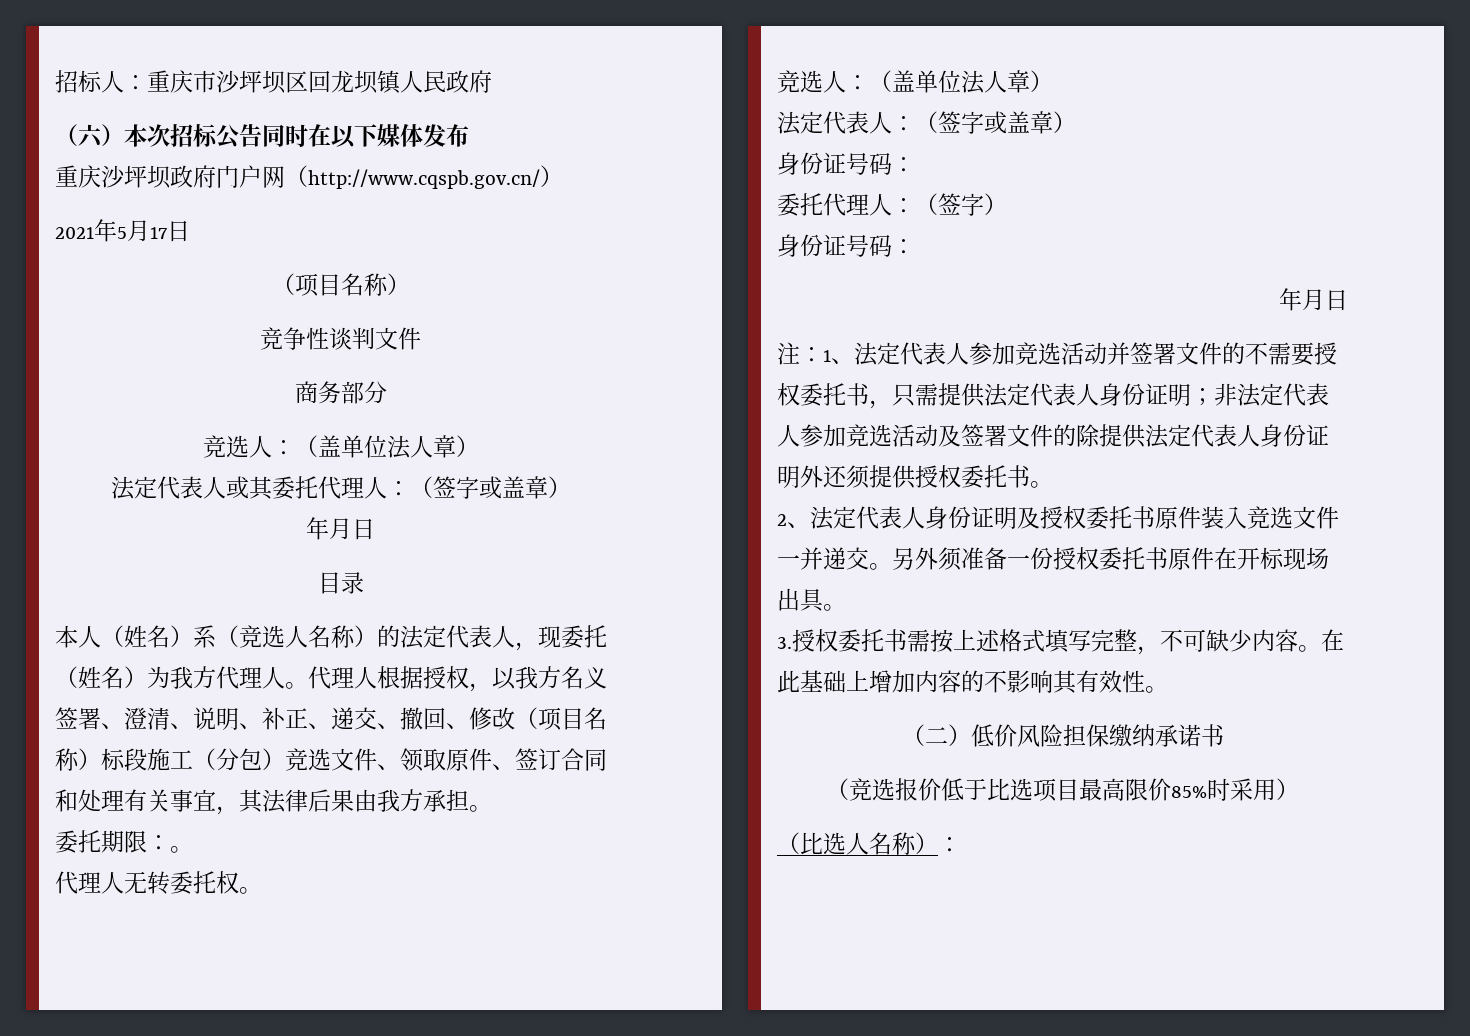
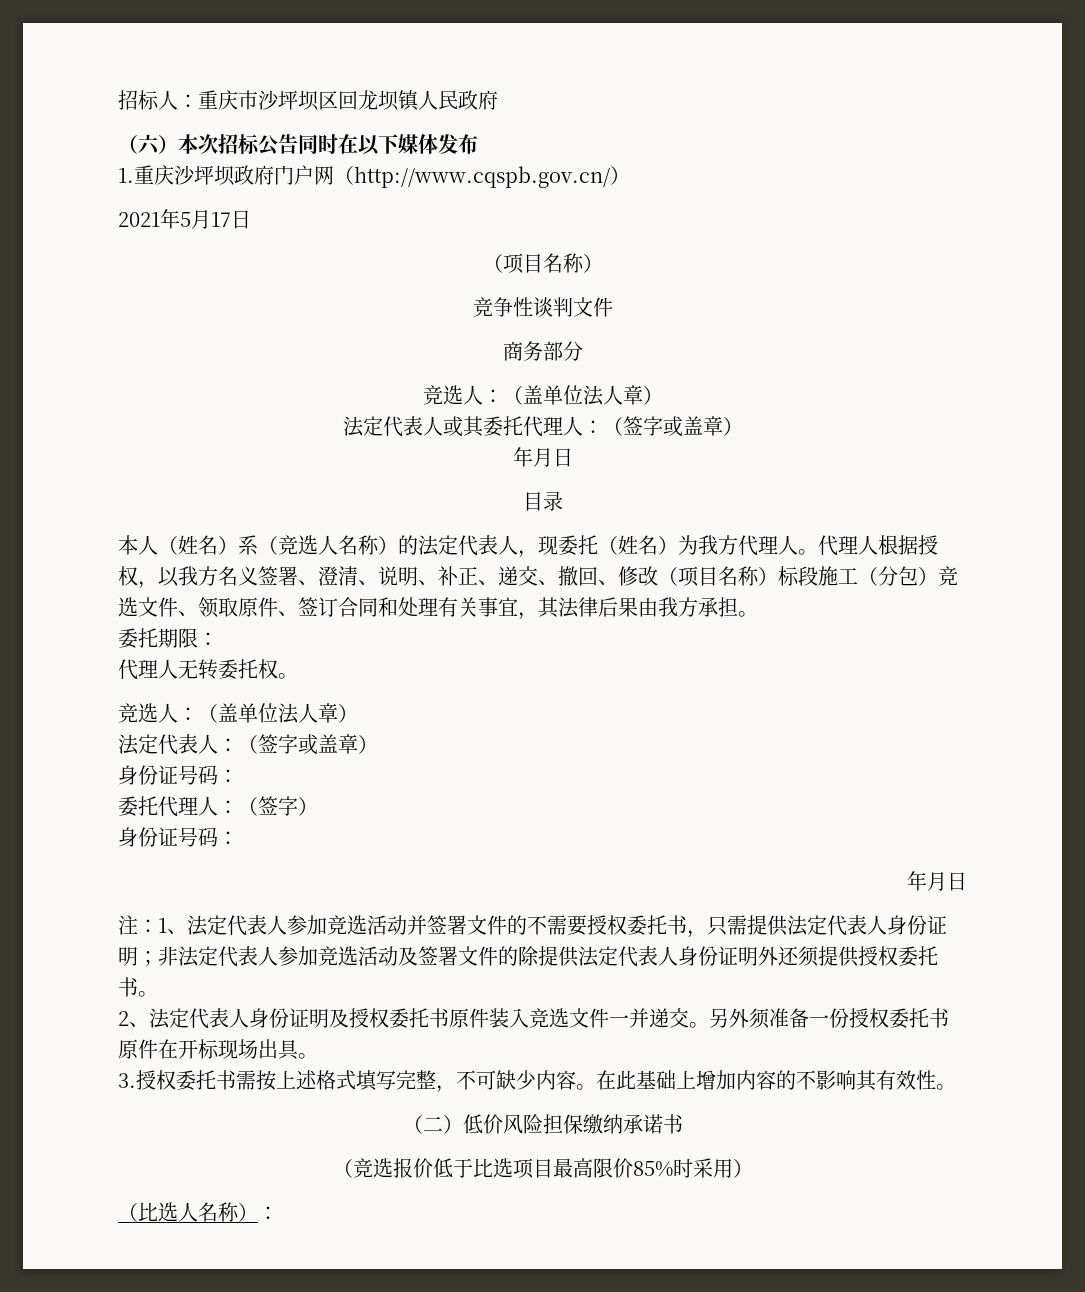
- 重庆沙坪坝政府门户网（http://www.cqspb.gov.cn/）
+ 1.重庆沙坪坝政府门户网（http://www.cqspb.gov.cn/）
- 委托期限：。
+ 委托期限：

